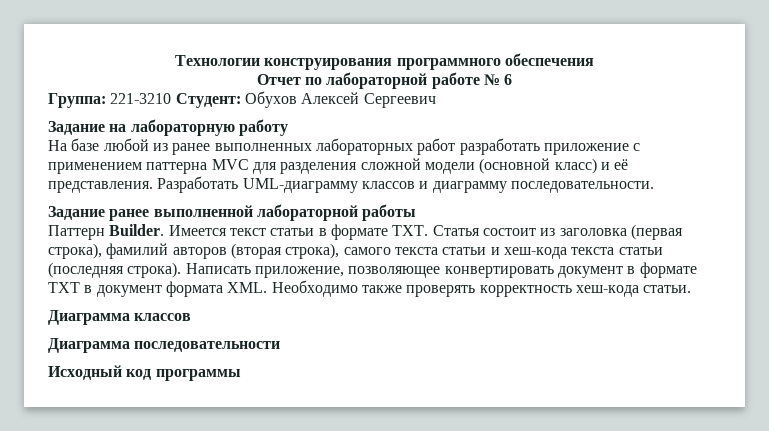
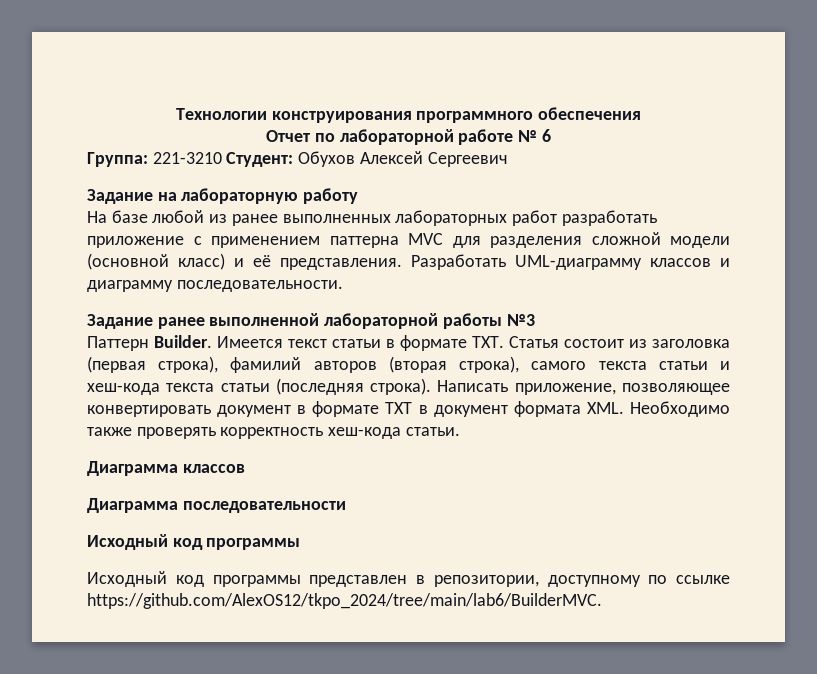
- Задание ранее выполненной лабораторной работы
+ Задание ранее выполненной лабораторной работы №3
+ Исходный код программы представлен в репозитории, доступному по ссылке https://github.com/AlexOS12/tkpo_2024/tree/main/lab6/BuilderMVC.

